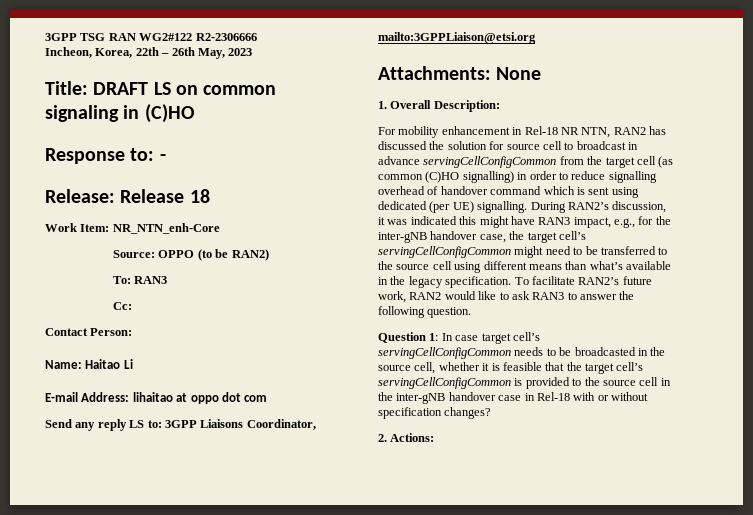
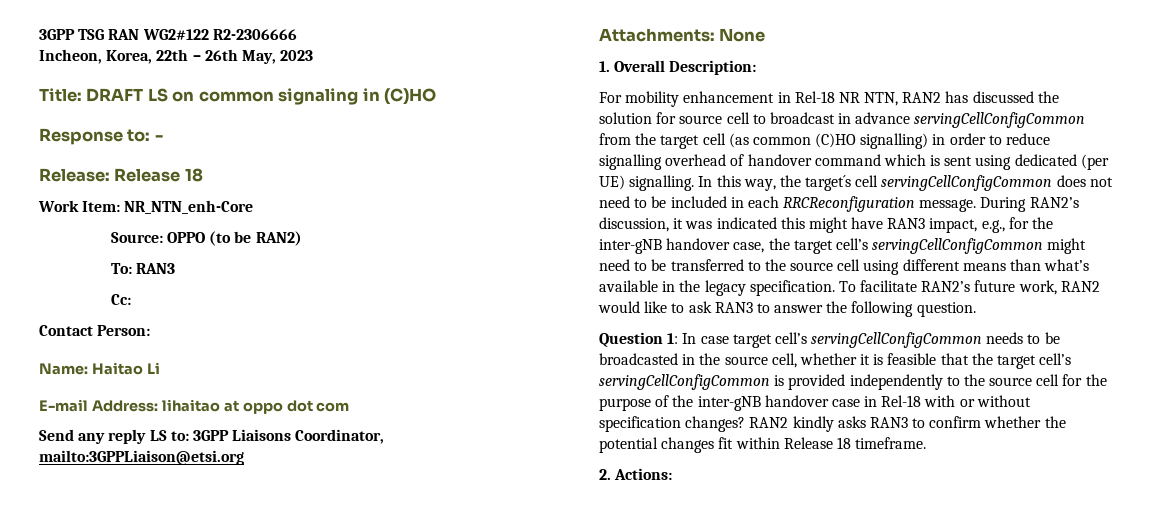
+ In this way, the target´s cell servingCellConfigCommon does not need to be included in each RRCReconfiguration message.
- Question 1: In case target cell’s servingCellConfigCommon needs to be broadcasted in the source cell, whether it is feasible that the target cell’s servingCellConfigCommon is provided to the source cell in the inter-gNB handover case in Rel-18 with or without specification changes?
+ Question 1: In case target cell’s servingCellConfigCommon needs to be broadcasted in the source cell, whether it is feasible that the target cell’s servingCellConfigCommon is provided independently to the source cell for the purpose of the inter-gNB handover case in Rel-18 with or without specification changes? RAN2 kindly asks RAN3 to confirm whether the potential changes fit within Release 18 timeframe.

